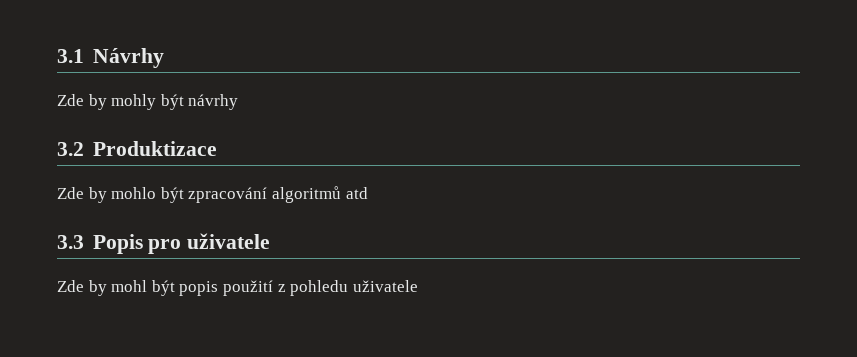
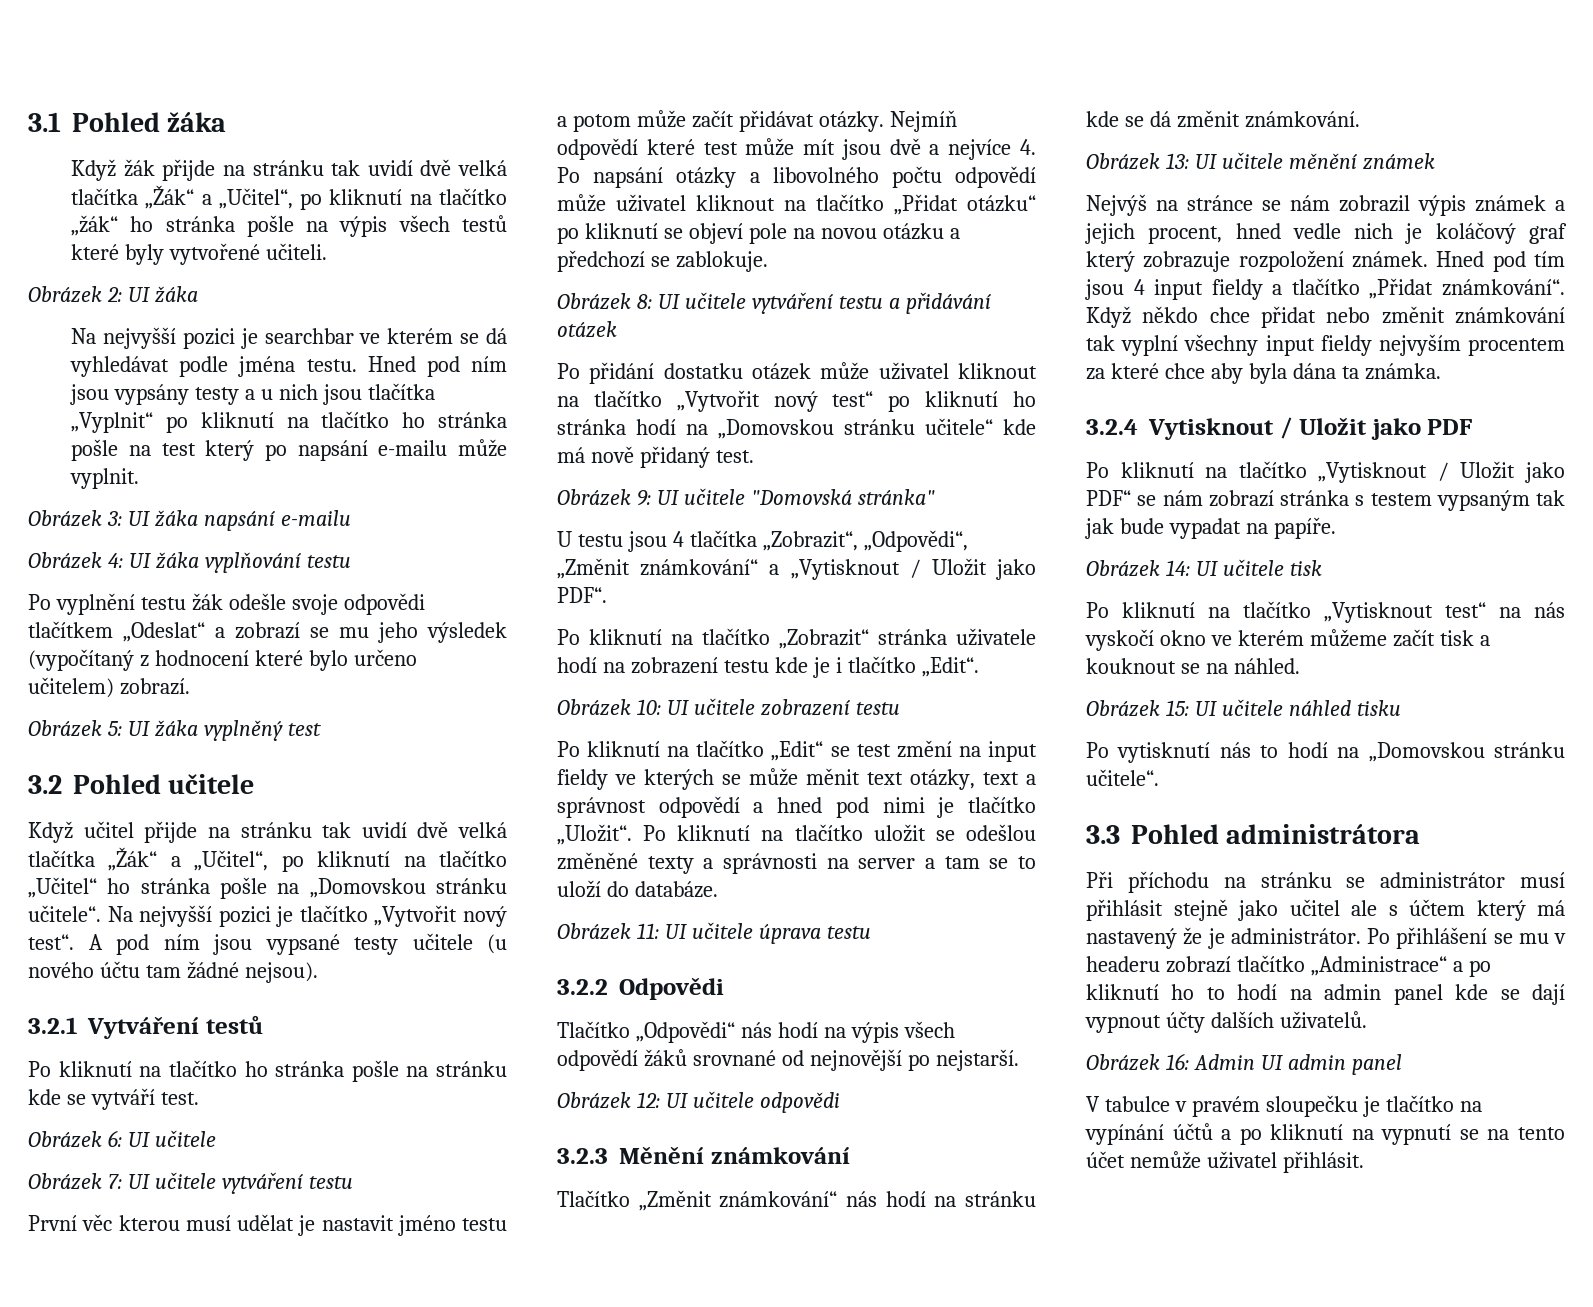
- 3.1 Návrhy
- Zde by mohly být návrhy
- 3.2 Produktizace
- Zde by mohlo být zpracování algoritmů atd
- 3.3 Popis pro uživatele
- Zde by mohl být popis použití z pohledu uživatele
+ 3.1 Pohled žáka
+ Když žák přijde na stránku tak uvidí dvě velká tlačítka „Žák“ a „Učitel“, po kliknutí na tlačítko „žák“ ho stránka pošle na výpis všech testů které byly vytvořené učiteli.
+ Obrázek 2: UI žáka
+ Na nejvyšší pozici je searchbar ve kterém se dá vyhledávat podle jména testu. Hned pod ním jsou vypsány testy a u nich jsou tlačítka „Vyplnit“ po kliknutí na tlačítko ho stránka pošle na test který po napsání e-mailu může vyplnit.
+ Obrázek 3: UI žáka napsání e-mailu
+ Obrázek 4: UI žáka vyplňování testu
+ Po vyplnění testu žák odešle svoje odpovědi tlačítkem „Odeslat“ a zobrazí se mu jeho výsledek (vypočítaný z hodnocení které bylo určeno učitelem) zobrazí.
+ Obrázek 5: UI žáka vyplněný test
+ 3.2 Pohled učitele
+ Když učitel přijde na stránku tak uvidí dvě velká tlačítka „Žák“ a „Učitel“, po kliknutí na tlačítko „Učitel“ ho stránka pošle na „Domovskou stránku učitele“. Na nejvyšší pozici je tlačítko „Vytvořit nový test“. A pod ním jsou vypsané testy učitele (u nového účtu tam žádné nejsou).
+ 3.2.1 Vytváření testů
+ Po kliknutí na tlačítko ho stránka pošle na stránku kde se vytváří test.
+ Obrázek 6: UI učitele
+ Obrázek 7: UI učitele vytváření testu
+ První věc kterou musí udělat je nastavit jméno testu a potom může začít přidávat otázky. Nejmíň odpovědí které test může mít jsou dvě a nejvíce 4. Po napsání otázky a libovolného počtu odpovědí může uživatel kliknout na tlačítko „Přidat otázku“ po kliknutí se objeví pole na novou otázku a předchozí se zablokuje.
+ Obrázek 8: UI učitele vytváření testu a přidávání otázek
+ Po přidání dostatku otázek může uživatel kliknout na tlačítko „Vytvořit nový test“ po kliknutí ho stránka hodí na „Domovskou stránku učitele“ kde má nově přidaný test.
+ Obrázek 9: UI učitele "Domovská stránka"
+ U testu jsou 4 tlačítka „Zobrazit“, „Odpovědi“, „Změnit známkování“ a „Vytisknout / Uložit jako PDF“.
+ Po kliknutí na tlačítko „Zobrazit“ stránka uživatele hodí na zobrazení testu kde je i tlačítko „Edit“.
+ Obrázek 10: UI učitele zobrazení testu
+ Po kliknutí na tlačítko „Edit“ se test změní na input fieldy ve kterých se může měnit text otázky, text a správnost odpovědí a hned pod nimi je tlačítko „Uložit“. Po kliknutí na tlačítko uložit se odešlou změněné texty a správnosti na server a tam se to uloží do databáze.
+ Obrázek 11: UI učitele úprava testu
+ 3.2.2 Odpovědi
+ Tlačítko „Odpovědi“ nás hodí na výpis všech odpovědí žáků srovnané od nejnovější po nejstarší.
+ Obrázek 12: UI učitele odpovědi
+ 3.2.3 Měnění známkování
+ Tlačítko „Změnit známkování“ nás hodí na stránku kde se dá změnit známkování.
+ Obrázek 13: UI učitele měnění známek
+ Nejvýš na stránce se nám zobrazil výpis známek a jejich procent, hned vedle nich je koláčový graf který zobrazuje rozpoložení známek. Hned pod tím jsou 4 input fieldy a tlačítko „Přidat známkování“. Když někdo chce přidat nebo změnit známkování tak vyplní všechny input fieldy nejvyším procentem za které chce aby byla dána ta známka.
+ 3.2.4 Vytisknout / Uložit jako PDF
+ Po kliknutí na tlačítko „Vytisknout / Uložit jako PDF“ se nám zobrazí stránka s testem vypsaným tak jak bude vypadat na papíře.
+ Obrázek 14: UI učitele tisk
+ Po kliknutí na tlačítko „Vytisknout test“ na nás vyskočí okno ve kterém můžeme začít tisk a kouknout se na náhled.
+ Obrázek 15: UI učitele náhled tisku
+ Po vytisknutí nás to hodí na „Domovskou stránku učitele“.
+ 3.3 Pohled administrátora
+ Při příchodu na stránku se administrátor musí přihlásit stejně jako učitel ale s účtem který má nastavený že je administrátor. Po přihlášení se mu v headeru zobrazí tlačítko „Administrace“ a po kliknutí ho to hodí na admin panel kde se dají vypnout účty dalších uživatelů.
+ Obrázek 16: Admin UI admin panel
+ V tabulce v pravém sloupečku je tlačítko na vypínání účtů a po kliknutí na vypnutí se na tento účet nemůže uživatel přihlásit.

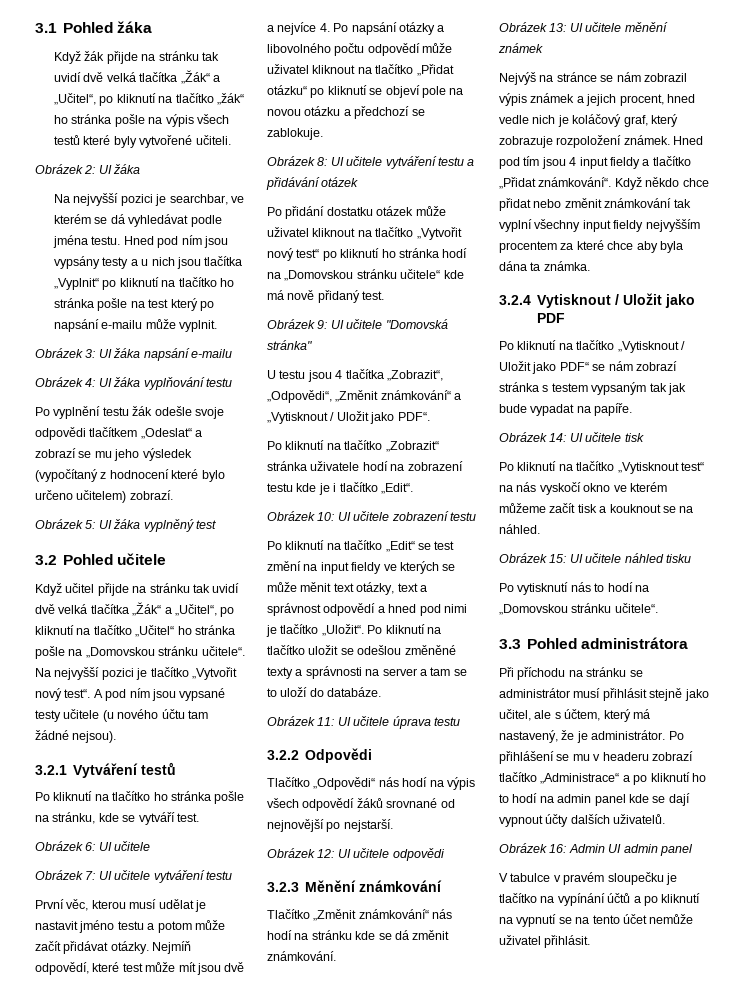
- Na nejvyšší pozici je searchbar ve kterém se dá vyhledávat podle jména testu.
+ Na nejvyšší pozici je searchbar, ve kterém se dá vyhledávat podle jména testu.
- Po kliknutí na tlačítko ho stránka pošle na stránku kde se vytváří test.
+ Po kliknutí na tlačítko ho stránka pošle na stránku, kde se vytváří test.
- První věc kterou musí udělat je nastavit jméno testu a potom může začít přidávat otázky.
+ První věc, kterou musí udělat je nastavit jméno testu a potom může začít přidávat otázky.
- Nejmíň odpovědí které test může mít jsou dvě a nejvíce 4. Po napsání otázky a libovolného počtu odpovědí může uživatel kliknout na tlačítko „Přidat otázku“ po kliknutí se objeví pole na novou otázku a předchozí se zablokuje.
+ Nejmíň odpovědí, které test může mít jsou dvě a nejvíce 4. Po napsání otázky a libovolného počtu odpovědí může uživatel kliknout na tlačítko „Přidat otázku“ po kliknutí se objeví pole na novou otázku a předchozí se zablokuje.
- Nejvýš na stránce se nám zobrazil výpis známek a jejich procent, hned vedle nich je koláčový graf který zobrazuje rozpoložení známek.
+ Nejvýš na stránce se nám zobrazil výpis známek a jejich procent, hned vedle nich je koláčový graf, který zobrazuje rozpoložení známek.
- Když někdo chce přidat nebo změnit známkování tak vyplní všechny input fieldy nejvyším procentem za které chce aby byla dána ta známka.
+ Když někdo chce přidat nebo změnit známkování tak vyplní všechny input fieldy nejvyšším procentem za které chce aby byla dána ta známka.
- Při příchodu na stránku se administrátor musí přihlásit stejně jako učitel ale s účtem který má nastavený že je administrátor.
+ Při příchodu na stránku se administrátor musí přihlásit stejně jako učitel, ale s účtem, který má nastavený, že je administrátor.

